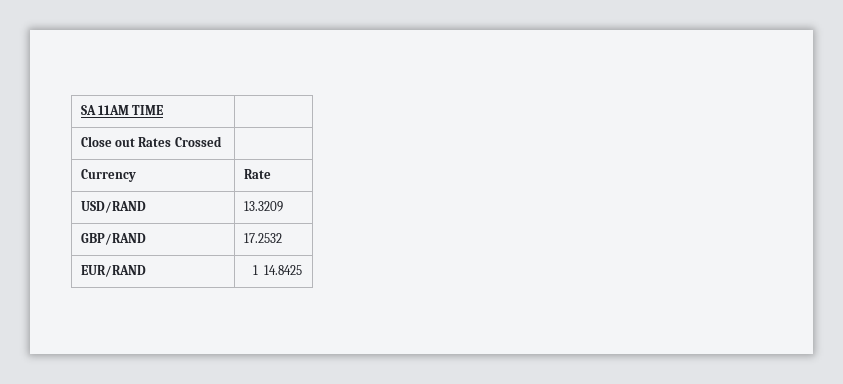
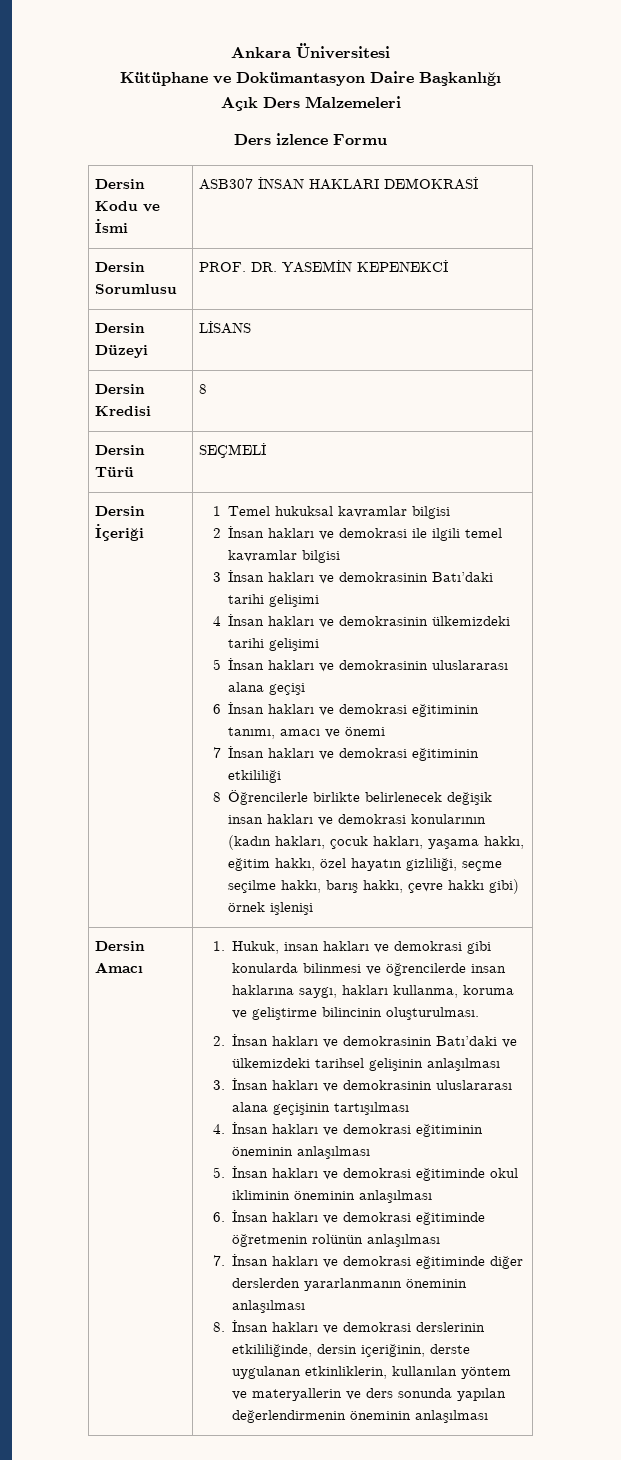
- SA 11AM TIME |
- Close out Rates Crossed |
- Currency | Rate
- USD/RAND | 13.3209
- GBP/RAND | 17.2532
- EUR/RAND | 1 14.8425
+ Ankara Üniversitesi
+ Kütüphane ve Dokümantasyon Daire Başkanlığı
+ Açık Ders Malzemeleri
+ Ders izlence Formu
+ Dersin Kodu ve İsmi | ASB307 İNSAN HAKLARI DEMOKRASİ
+ Dersin Sorumlusu | PROF. DR. YASEMİN KEPENEKCİ
+ Dersin Düzeyi | LİSANS
+ Dersin Kredisi | 8
+ Dersin Türü | SEÇMELİ
+ Dersin İçeriği | 1 Temel hukuksal kavramlar bilgisi
+ 2 İnsan hakları ve demokrasi ile ilgili temel kavramlar bilgisi
+ 3 İnsan hakları ve demokrasinin Batı’daki tarihi gelişimi
+ 4 İnsan hakları ve demokrasinin ülkemizdeki tarihi gelişimi
+ 5 İnsan hakları ve demokrasinin uluslararası alana geçişi
+ 6 İnsan hakları ve demokrasi eğitiminin tanımı, amacı ve önemi
+ 7 İnsan hakları ve demokrasi eğitiminin etkililiği
+ 8 Öğrencilerle birlikte belirlenecek değişik insan hakları ve demokrasi konularının (kadın hakları, çocuk hakları, yaşama hakkı, eğitim hakkı, özel hayatın gizliliği, seçme seçilme hakkı, barış hakkı, çevre hakkı gibi) örnek işlenişi
+ Dersin Amacı | 1. Hukuk, insan hakları ve demokrasi gibi konularda bilinmesi ve öğrencilerde insan haklarına saygı, hakları kullanma, koruma ve geliştirme bilincinin oluşturulması.
+ 2. İnsan hakları ve demokrasinin Batı’daki ve ülkemizdeki tarihsel gelişinin anlaşılması
+ 3. İnsan hakları ve demokrasinin uluslararası alana geçişinin tartışılması
+ 4. İnsan hakları ve demokrasi eğitiminin öneminin anlaşılması
+ 5. İnsan hakları ve demokrasi eğitiminde okul ikliminin öneminin anlaşılması
+ 6. İnsan hakları ve demokrasi eğitiminde öğretmenin rolünün anlaşılması
+ 7. İnsan hakları ve demokrasi eğitiminde diğer derslerden yararlanmanın öneminin anlaşılması
+ 8. İnsan hakları ve demokrasi derslerinin etkililiğinde, dersin içeriğinin, derste uygulanan etkinliklerin, kullanılan yöntem ve materyallerin ve ders sonunda yapılan değerlendirmenin öneminin anlaşılması

